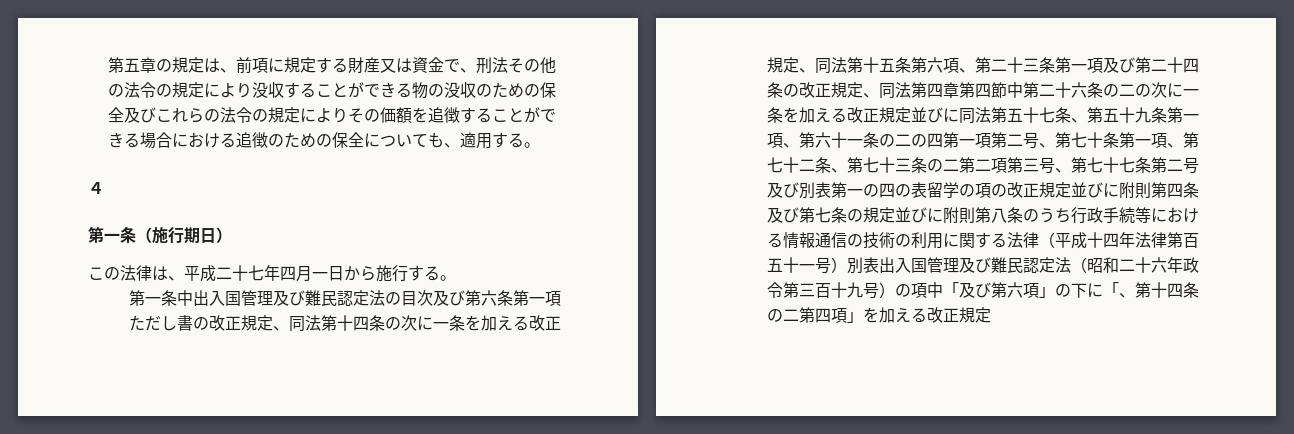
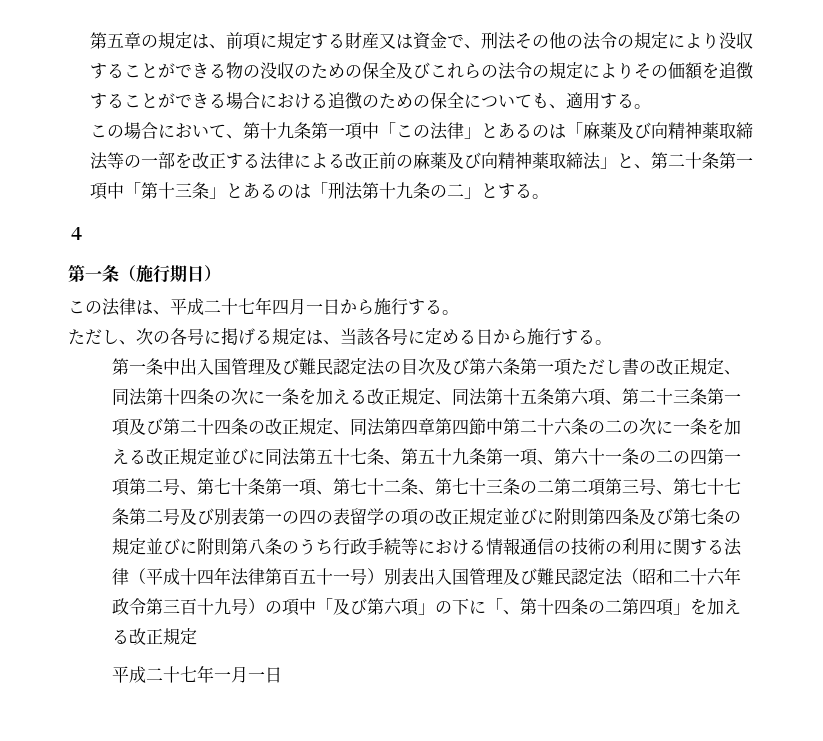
+ この場合において、第十九条第一項中「この法律」とあるのは「麻薬及び向精神薬取締法等の一部を改正する法律による改正前の麻薬及び向精神薬取締法」と、第二十条第一項中「第十三条」とあるのは「刑法第十九条の二」とする。
+ ただし、次の各号に掲げる規定は、当該各号に定める日から施行する。
+ 平成二十七年一月一日

